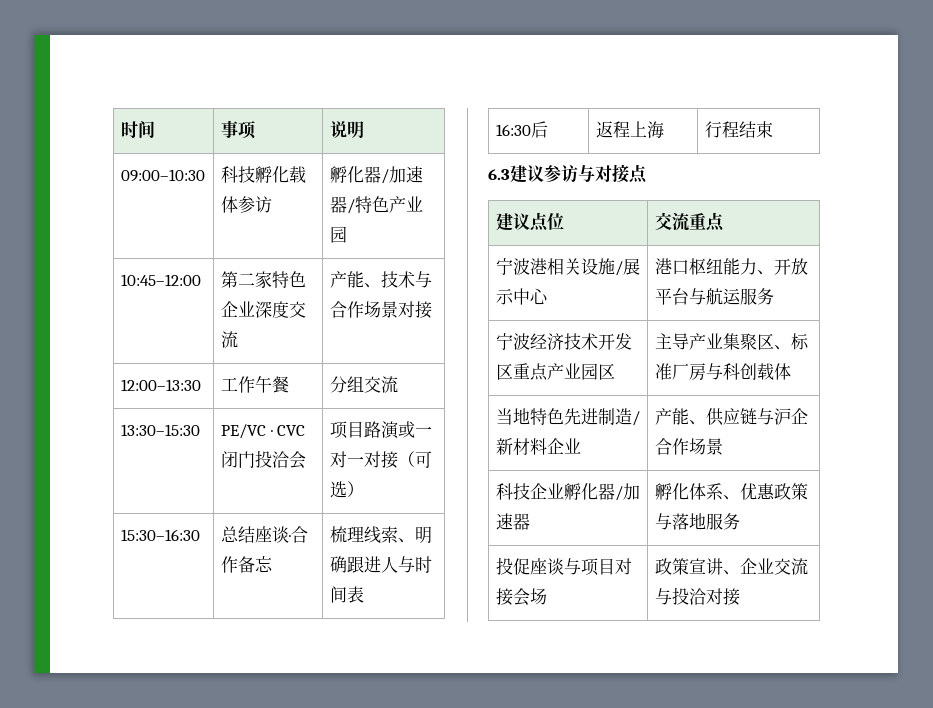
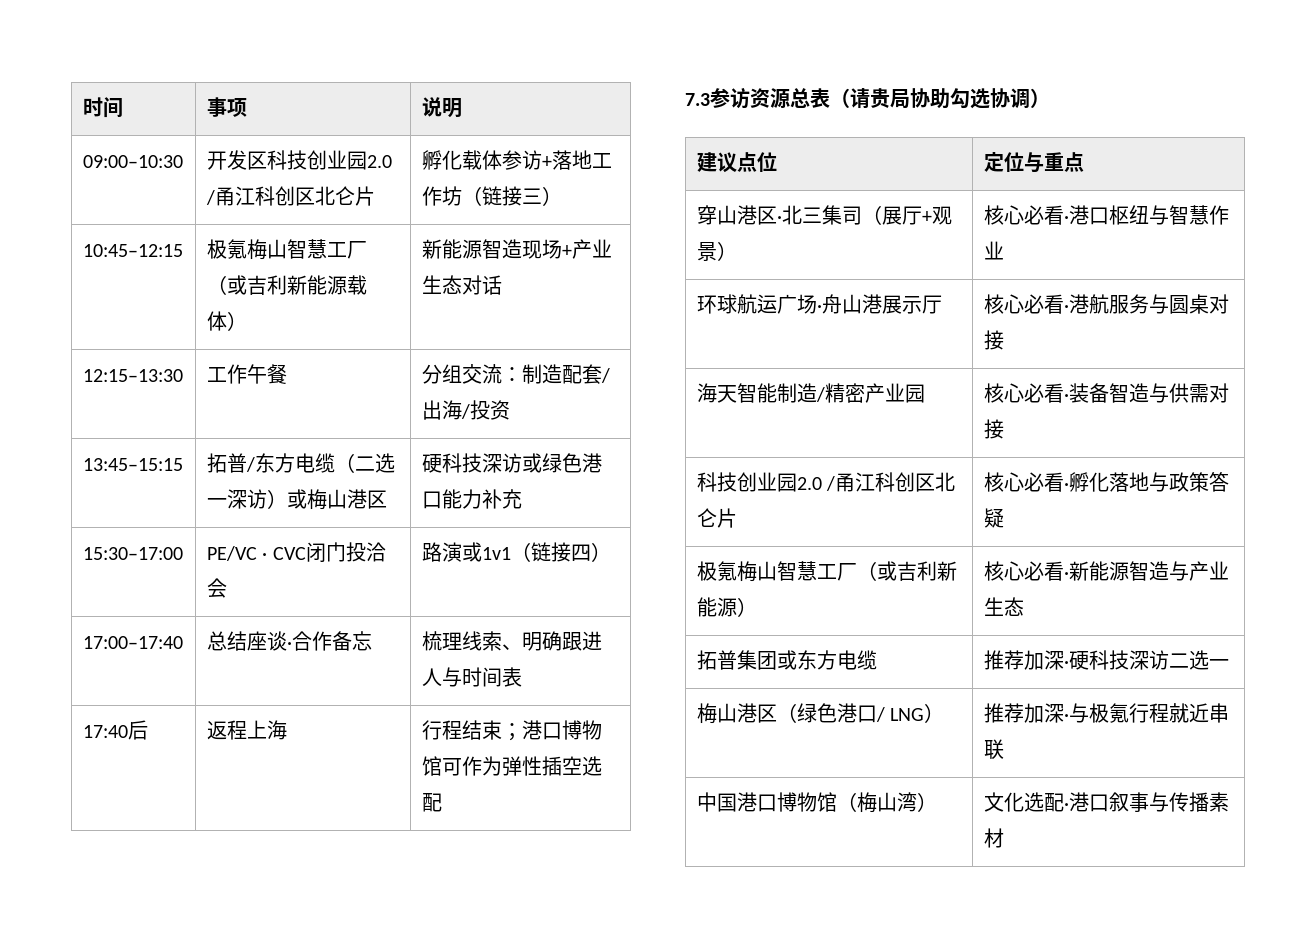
- 09:00–10:30 | 科技孵化载体参访 | 孵化器/加速器/特色产业园
- 10:45–12:00 | 第二家特色企业深度交流 | 产能、技术与合作场景对接
- 12:00–13:30 | 工作午餐 | 分组交流
- 13:30–15:30 | PE/VC · CVC闭门投洽会 | 项目路演或一对一对接（可选）
- 15:30–16:30 | 总结座谈·合作备忘 | 梳理线索、明确跟进人与时间表
+ 09:00–10:30 | 开发区科技创业园2.0 /甬江科创区北仑片 | 孵化载体参访+落地工作坊（链接三）
+ 10:45–12:15 | 极氪梅山智慧工厂（或吉利新能源载体） | 新能源智造现场+产业生态对话
+ 12:15–13:30 | 工作午餐 | 分组交流：制造配套/出海/投资
+ 13:45–15:15 | 拓普/东方电缆（二选一深访）或梅山港区 | 硬科技深访或绿色港口能力补充
+ 15:30–17:00 | PE/VC · CVC闭门投洽会 | 路演或1v1（链接四）
+ 17:00–17:40 | 总结座谈·合作备忘 | 梳理线索、明确跟进人与时间表
- 16:30后 | 返程上海 | 行程结束
- 6.3建议参访与对接点
+ 17:40后 | 返程上海 | 行程结束；港口博物馆可作为弹性插空选配
+ 7.3参访资源总表（请贵局协助勾选协调）
- 建议点位 | 交流重点
+ 建议点位 | 定位与重点
- 宁波港相关设施/展示中心 | 港口枢纽能力、开放平台与航运服务
- 宁波经济技术开发区重点产业园区 | 主导产业集聚区、标准厂房与科创载体
- 当地特色先进制造/新材料企业 | 产能、供应链与沪企合作场景
- 科技企业孵化器/加速器 | 孵化体系、优惠政策与落地服务
- 投促座谈与项目对接会场 | 政策宣讲、企业交流与投洽对接
+ 穿山港区·北三集司（展厅+观景） | 核心必看·港口枢纽与智慧作业
+ 环球航运广场·舟山港展示厅 | 核心必看·港航服务与圆桌对接
+ 海天智能制造/精密产业园 | 核心必看·装备智造与供需对接
+ 科技创业园2.0 /甬江科创区北仑片 | 核心必看·孵化落地与政策答疑
+ 极氪梅山智慧工厂（或吉利新能源） | 核心必看·新能源智造与产业生态
+ 拓普集团或东方电缆 | 推荐加深·硬科技深访二选一
+ 梅山港区（绿色港口/ LNG） | 推荐加深·与极氪行程就近串联
+ 中国港口博物馆（梅山湾） | 文化选配·港口叙事与传播素材

